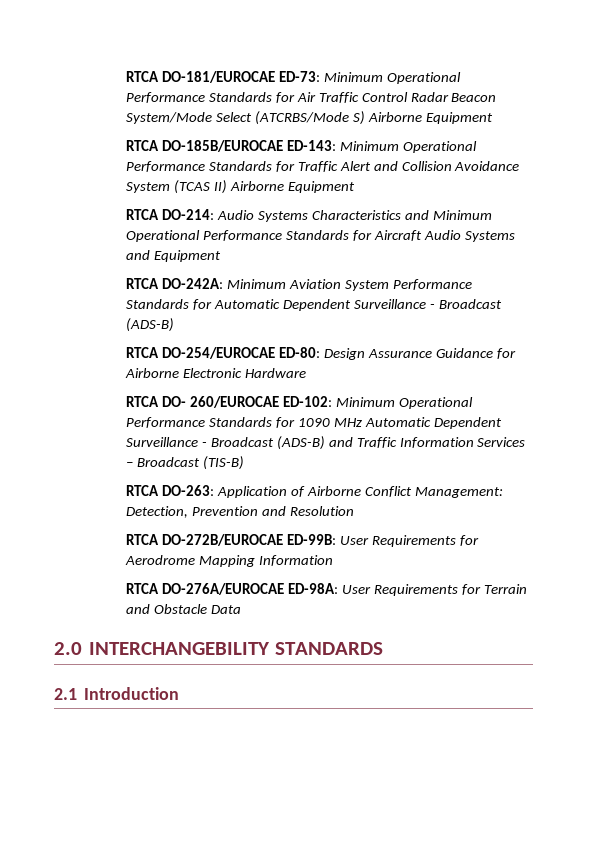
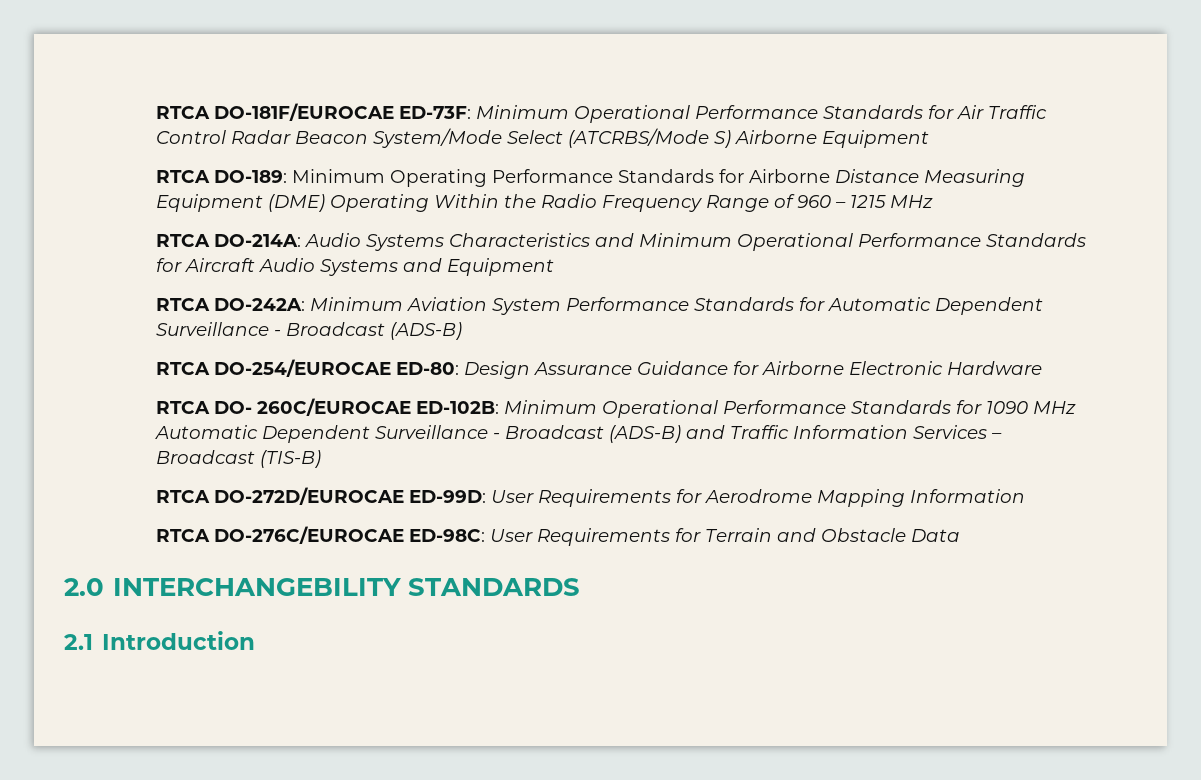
- RTCA DO-181/EUROCAE ED-73: Minimum Operational Performance Standards for Air Traffic Control Radar Beacon System/Mode Select (ATCRBS/Mode S) Airborne Equipment
+ RTCA DO-181F/EUROCAE ED-73F: Minimum Operational Performance Standards for Air Traffic Control Radar Beacon System/Mode Select (ATCRBS/Mode S) Airborne Equipment
- RTCA DO-185B/EUROCAE ED-143: Minimum Operational Performance Standards for Traffic Alert and Collision Avoidance System (TCAS II) Airborne Equipment
- RTCA DO-214: Audio Systems Characteristics and Minimum Operational Performance Standards for Aircraft Audio Systems and Equipment
+ RTCA DO-189: Minimum Operating Performance Standards for Airborne Distance Measuring Equipment (DME) Operating Within the Radio Frequency Range of 960 – 1215 MHz
+ RTCA DO-214A: Audio Systems Characteristics and Minimum Operational Performance Standards for Aircraft Audio Systems and Equipment
- RTCA DO- 260/EUROCAE ED-102: Minimum Operational Performance Standards for 1090 MHz Automatic Dependent Surveillance - Broadcast (ADS-B) and Traffic Information Services – Broadcast (TIS-B)
+ RTCA DO- 260C/EUROCAE ED-102B: Minimum Operational Performance Standards for 1090 MHz Automatic Dependent Surveillance - Broadcast (ADS-B) and Traffic Information Services – Broadcast (TIS-B)
- RTCA DO-263: Application of Airborne Conflict Management: Detection, Prevention and Resolution
- RTCA DO-272B/EUROCAE ED-99B: User Requirements for Aerodrome Mapping Information
+ RTCA DO-272D/EUROCAE ED-99D: User Requirements for Aerodrome Mapping Information
- RTCA DO-276A/EUROCAE ED-98A: User Requirements for Terrain and Obstacle Data
+ RTCA DO-276C/EUROCAE ED-98C: User Requirements for Terrain and Obstacle Data

